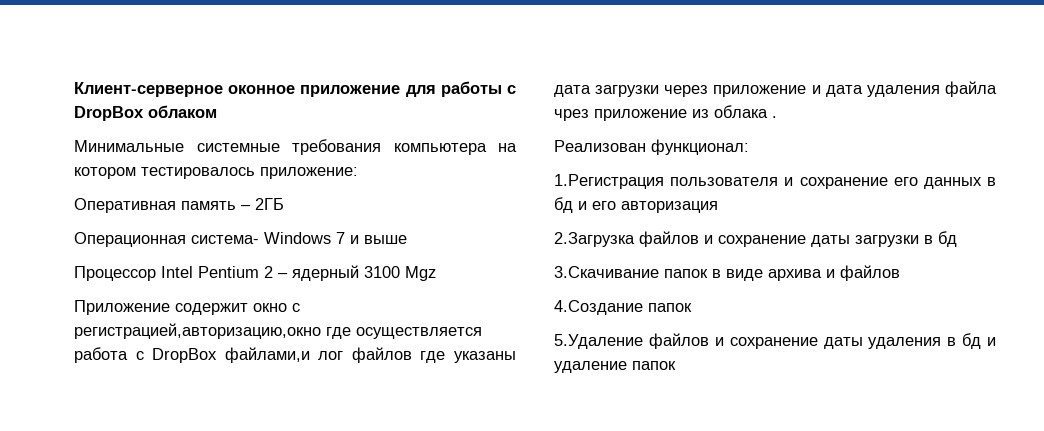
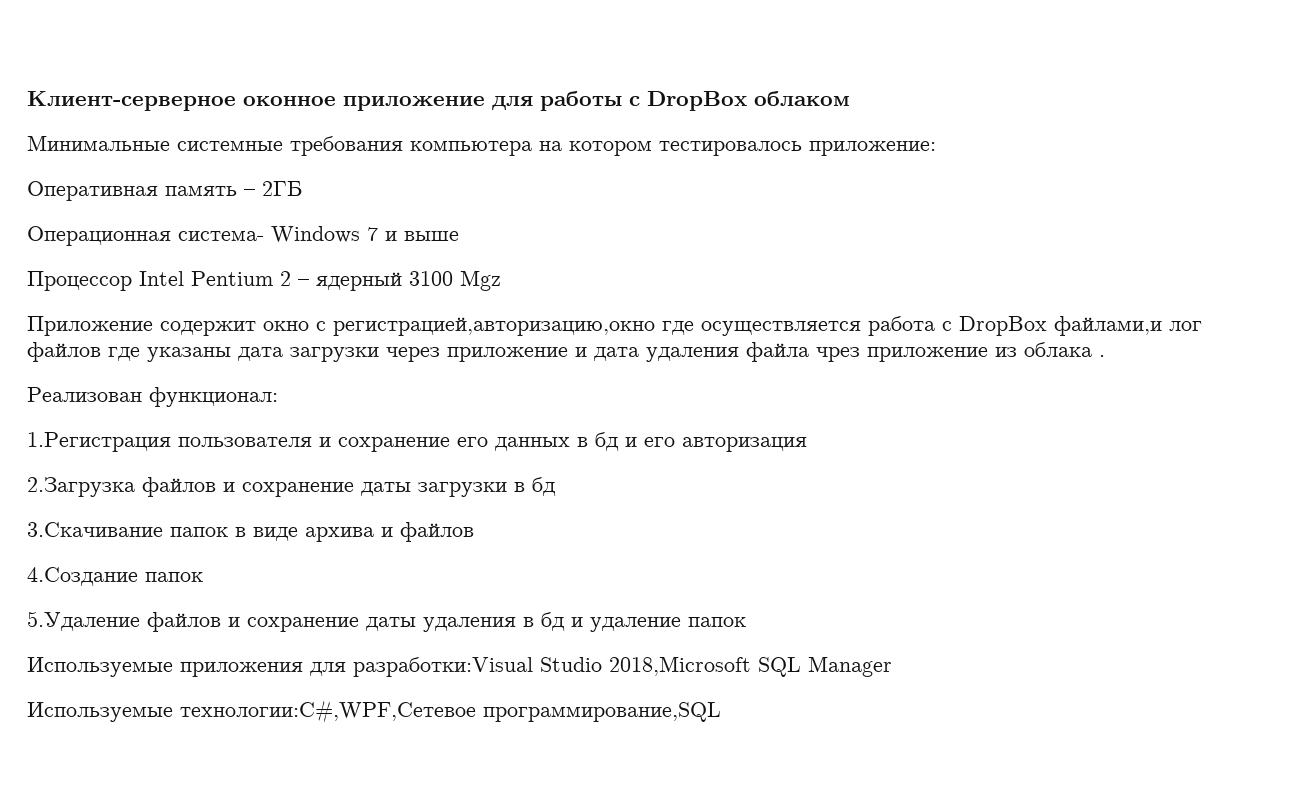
+ Используемые приложения для разработки:Visual Studio 2018,Microsoft SQL Manager
+ Используемые технологии:C#,WPF,Сетевое программирование,SQL

